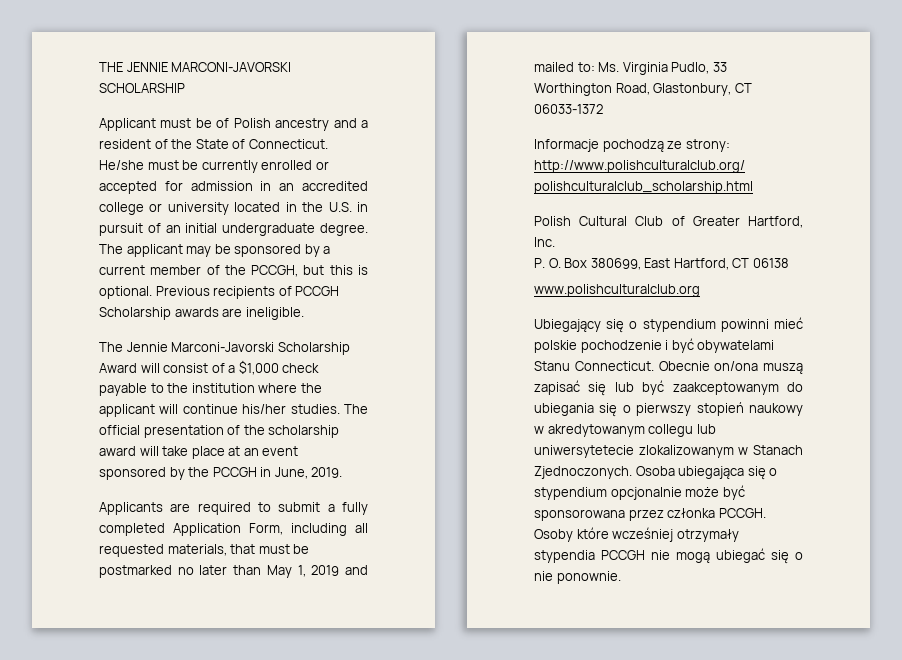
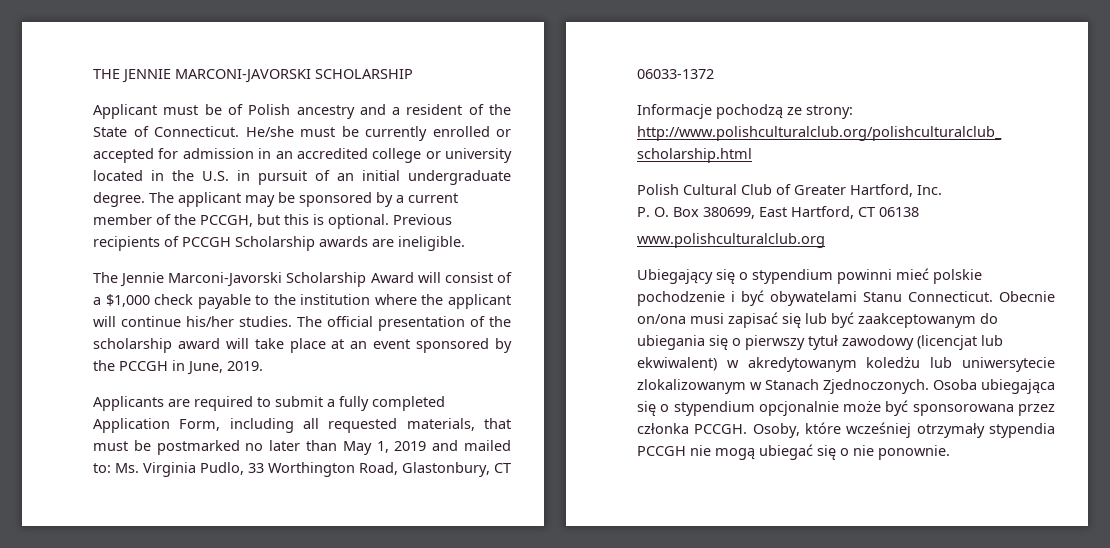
- Obecnie on/ona muszą zapisać się lub być zaakceptowanym do ubiegania się o pierwszy stopień naukowy w akredytowanym collegu lub uniwersytetecie zlokalizowanym w Stanach Zjednoczonych.
+ Obecnie on/ona musi zapisać się lub być zaakceptowanym do ubiegania się o pierwszy tytuł zawodowy (licencjat lub ekwiwalent) w akredytowanym koledżu lub uniwersytecie zlokalizowanym w Stanach Zjednoczonych.
- Osoby które wcześniej otrzymały stypendia PCCGH nie mogą ubiegać się o nie ponownie.
+ Osoby, które wcześniej otrzymały stypendia PCCGH nie mogą ubiegać się o nie ponownie.

